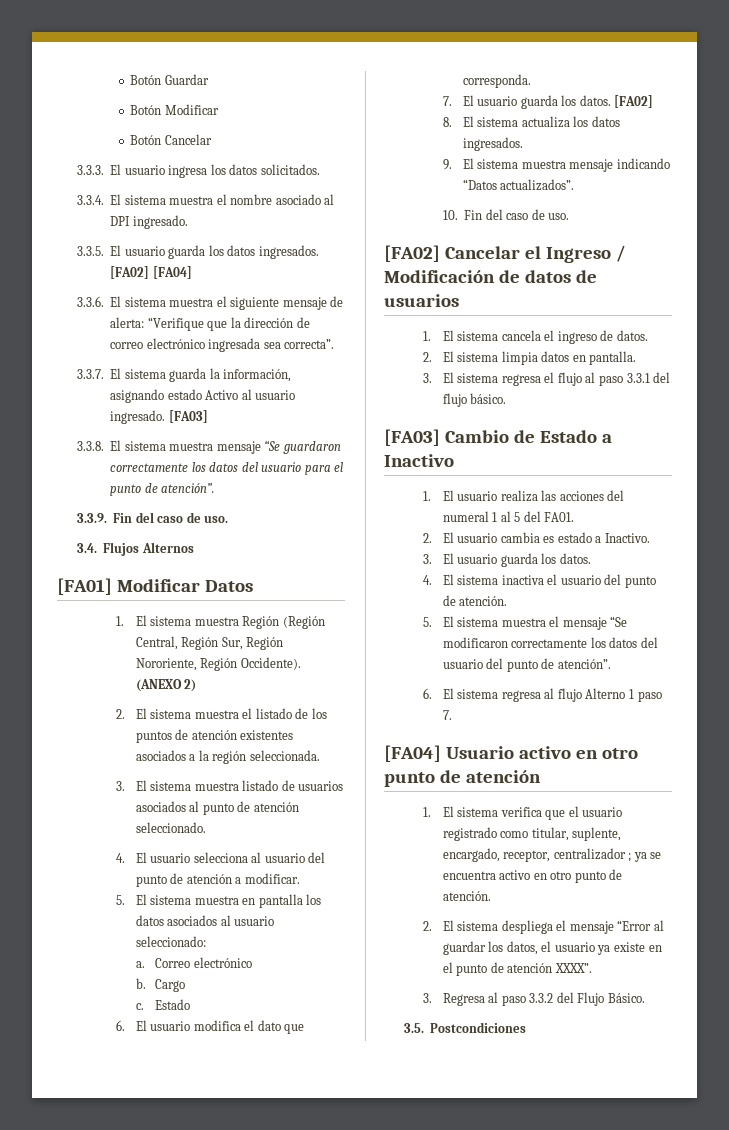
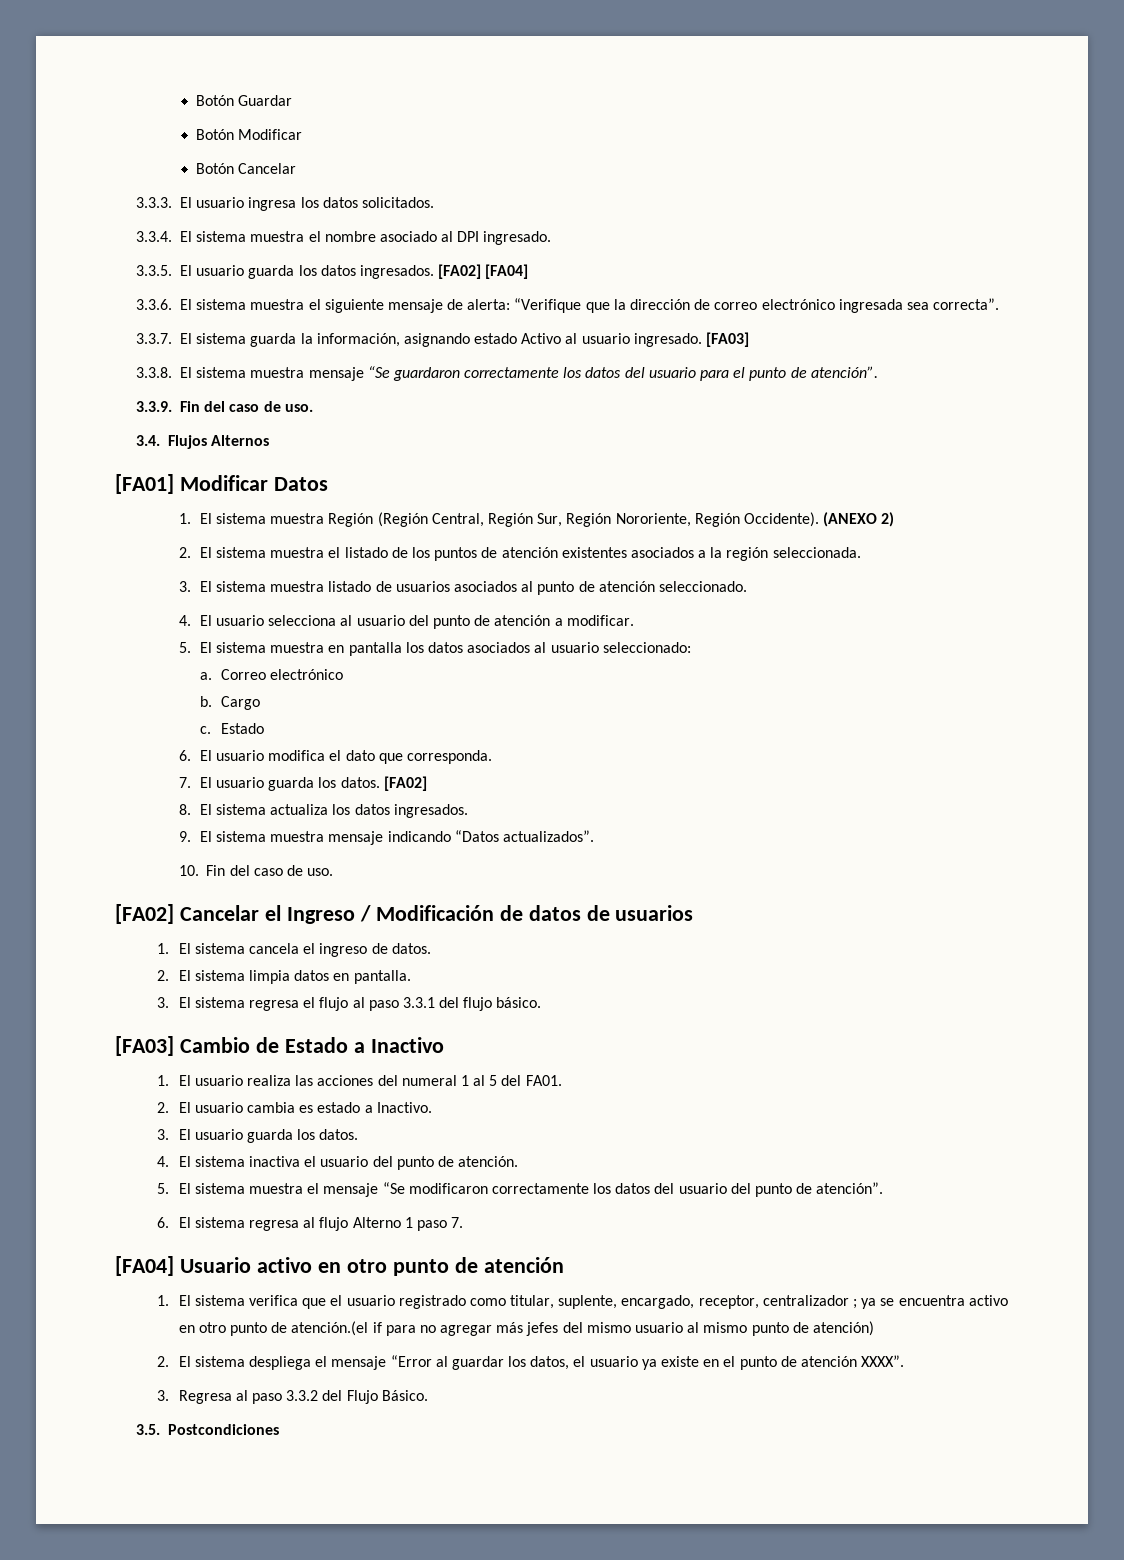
- 1. El sistema verifica que el usuario registrado como titular, suplente, encargado, receptor, centralizador ; ya se encuentra activo en otro punto de atención.
+ 1. El sistema verifica que el usuario registrado como titular, suplente, encargado, receptor, centralizador ; ya se encuentra activo en otro punto de atención.(el if para no agregar más jefes del mismo usuario al mismo punto de atención)

